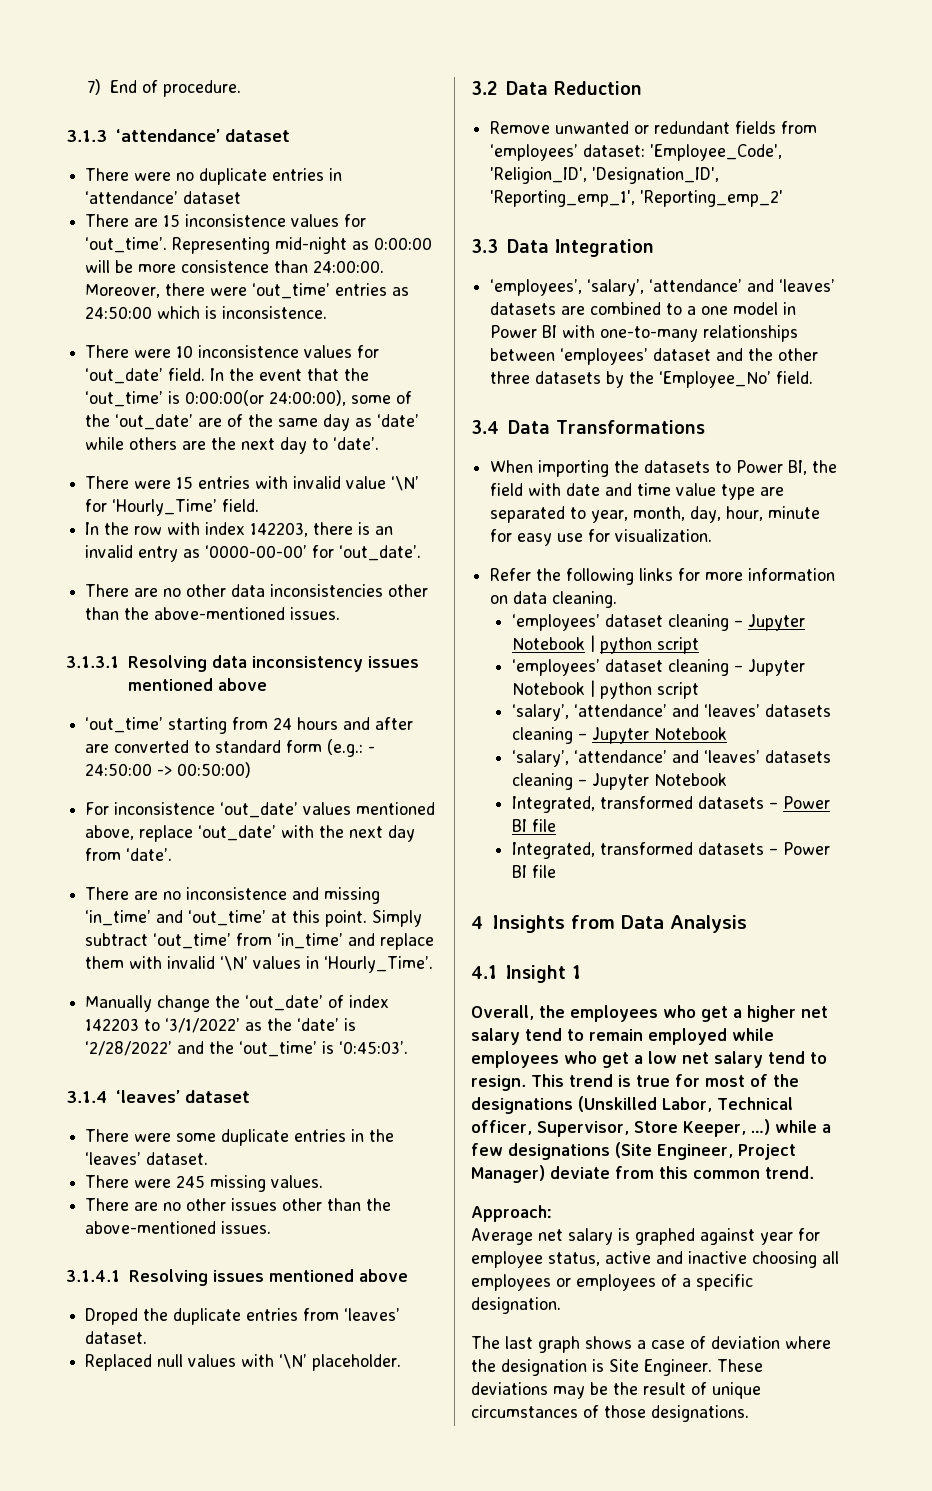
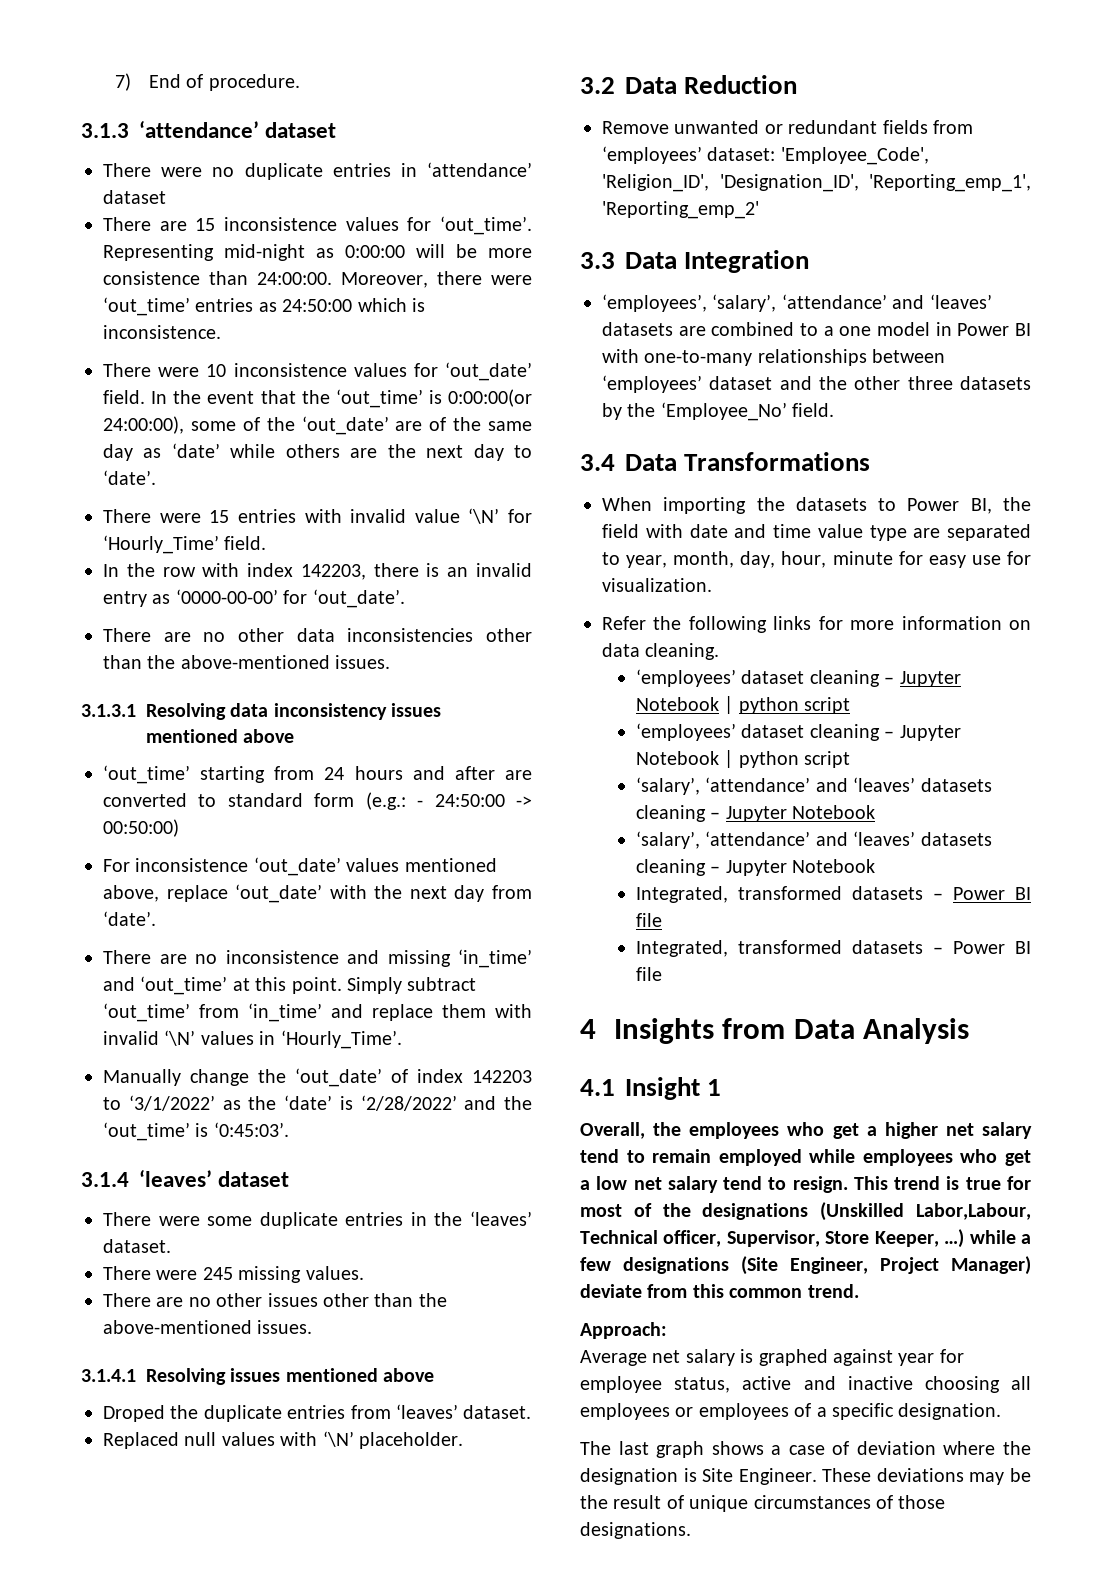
- This trend is true for most of the designations (Unskilled Labor, Technical officer, Supervisor, Store Keeper, …) while a few designations (Site Engineer, Project Manager) deviate from this common trend.
+ This trend is true for most of the designations (Unskilled Labor,Labour, Technical officer, Supervisor, Store Keeper, …) while a few designations (Site Engineer, Project Manager) deviate from this common trend.

